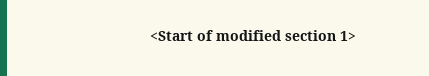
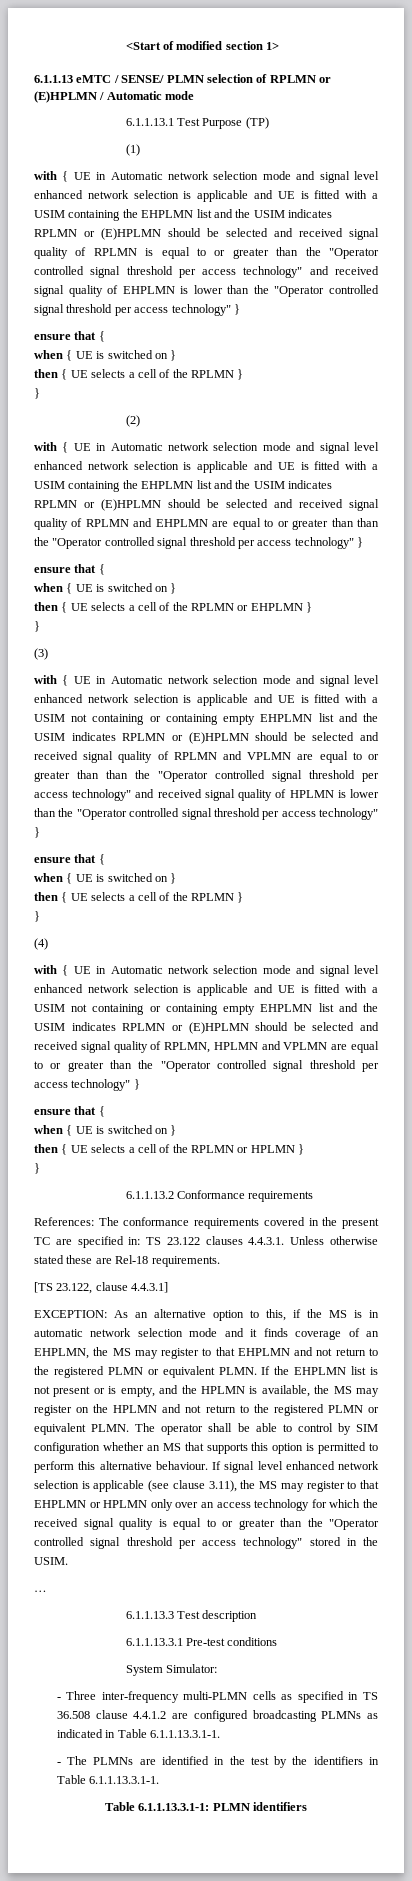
+ 6.1.1.13 eMTC / SENSE/ PLMN selection of RPLMN or (E)HPLMN / Automatic mode
+ 6.1.1.13.1 Test Purpose (TP)
+ (1)
+ with { UE in Automatic network selection mode and signal level enhanced network selection is applicable and UE is fitted with a USIM containing the EHPLMN list and the USIM indicates RPLMN or (E)HPLMN should be selected and received signal quality of RPLMN is equal to or greater than the "Operator controlled signal threshold per access technology" and received signal quality of EHPLMN is lower than the "Operator controlled signal threshold per access technology" }
+ ensure that {
+ when { UE is switched on }
+ then { UE selects a cell of the RPLMN }
+ }
+ (2)
+ with { UE in Automatic network selection mode and signal level enhanced network selection is applicable and UE is fitted with a USIM containing the EHPLMN list and the USIM indicates RPLMN or (E)HPLMN should be selected and received signal quality of RPLMN and EHPLMN are equal to or greater than than the "Operator controlled signal threshold per access technology" }
+ ensure that {
+ when { UE is switched on }
+ then { UE selects a cell of the RPLMN or EHPLMN }
+ }
+ (3)
+ with { UE in Automatic network selection mode and signal level enhanced network selection is applicable and UE is fitted with a USIM not containing or containing empty EHPLMN list and the USIM indicates RPLMN or (E)HPLMN should be selected and received signal quality of RPLMN and VPLMN are equal to or greater than than the "Operator controlled signal threshold per access technology" and received signal quality of HPLMN is lower than the "Operator controlled signal threshold per access technology" }
+ ensure that {
+ when { UE is switched on }
+ then { UE selects a cell of the RPLMN }
+ }
+ (4)
+ with { UE in Automatic network selection mode and signal level enhanced network selection is applicable and UE is fitted with a USIM not containing or containing empty EHPLMN list and the USIM indicates RPLMN or (E)HPLMN should be selected and received signal quality of RPLMN, HPLMN and VPLMN are equal to or greater than the "Operator controlled signal threshold per access technology" }
+ ensure that {
+ when { UE is switched on }
+ then { UE selects a cell of the RPLMN or HPLMN }
+ }
+ 6.1.1.13.2 Conformance requirements
+ References: The conformance requirements covered in the present TC are specified in: TS 23.122 clauses 4.4.3.1. Unless otherwise stated these are Rel-18 requirements.
+ [TS 23.122, clause 4.4.3.1]
+ EXCEPTION: As an alternative option to this, if the MS is in automatic network selection mode and it finds coverage of an EHPLMN, the MS may register to that EHPLMN and not return to the registered PLMN or equivalent PLMN. If the EHPLMN list is not present or is empty, and the HPLMN is available, the MS may register on the HPLMN and not return to the registered PLMN or equivalent PLMN. The operator shall be able to control by SIM configuration whether an MS that supports this option is permitted to perform this alternative behaviour. If signal level enhanced network selection is applicable (see clause 3.11), the MS may register to that EHPLMN or HPLMN only over an access technology for which the received signal quality is equal to or greater than the "Operator controlled signal threshold per access technology" stored in the USIM.
+ …
+ 6.1.1.13.3 Test description
+ 6.1.1.13.3.1 Pre-test conditions
+ System Simulator:
+ - Three inter-frequency multi-PLMN cells as specified in TS 36.508 clause 4.4.1.2 are configured broadcasting PLMNs as indicated in Table 6.1.1.13.3.1-1.
+ - The PLMNs are identified in the test by the identifiers in Table 6.1.1.13.3.1-1.
+ Table 6.1.1.13.3.1-1: PLMN identifiers

